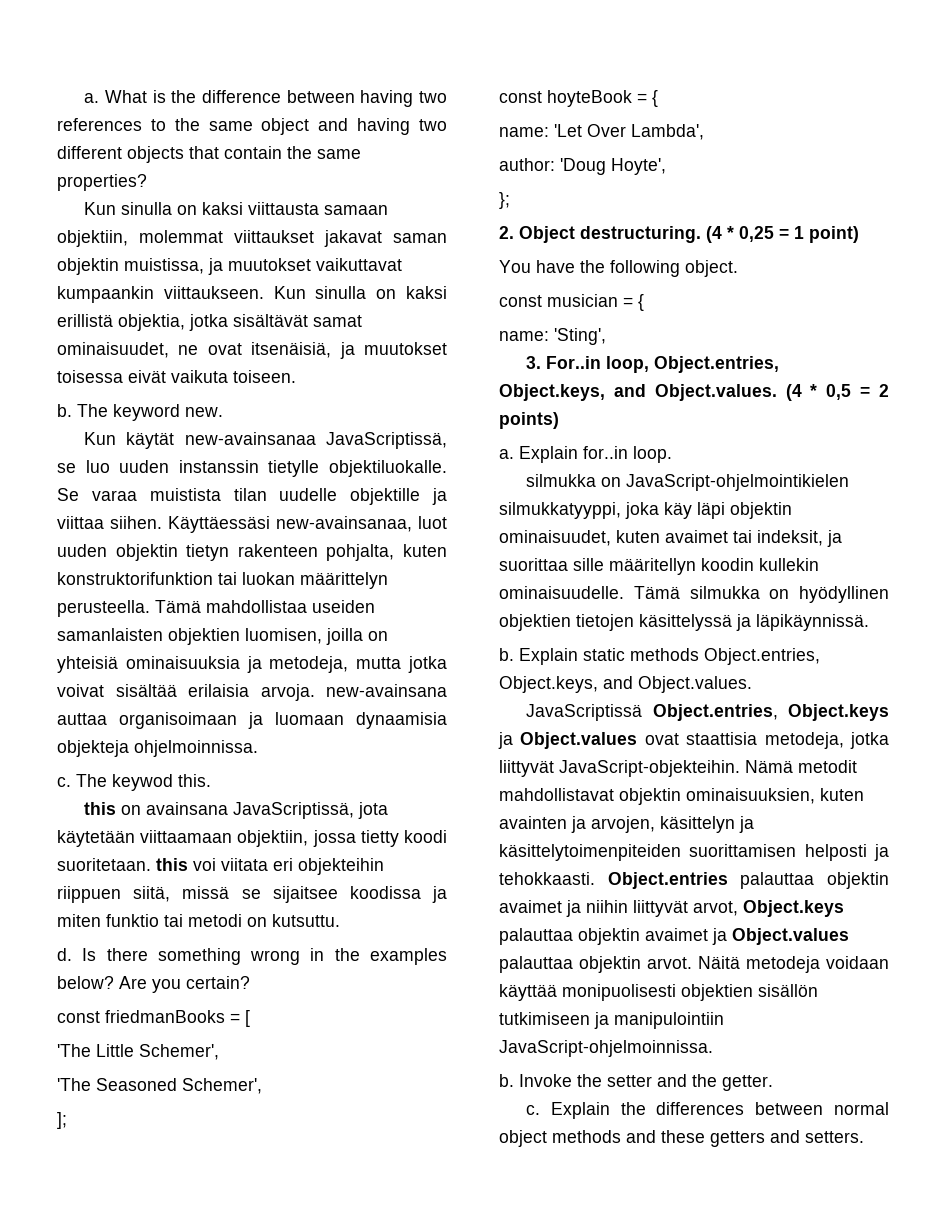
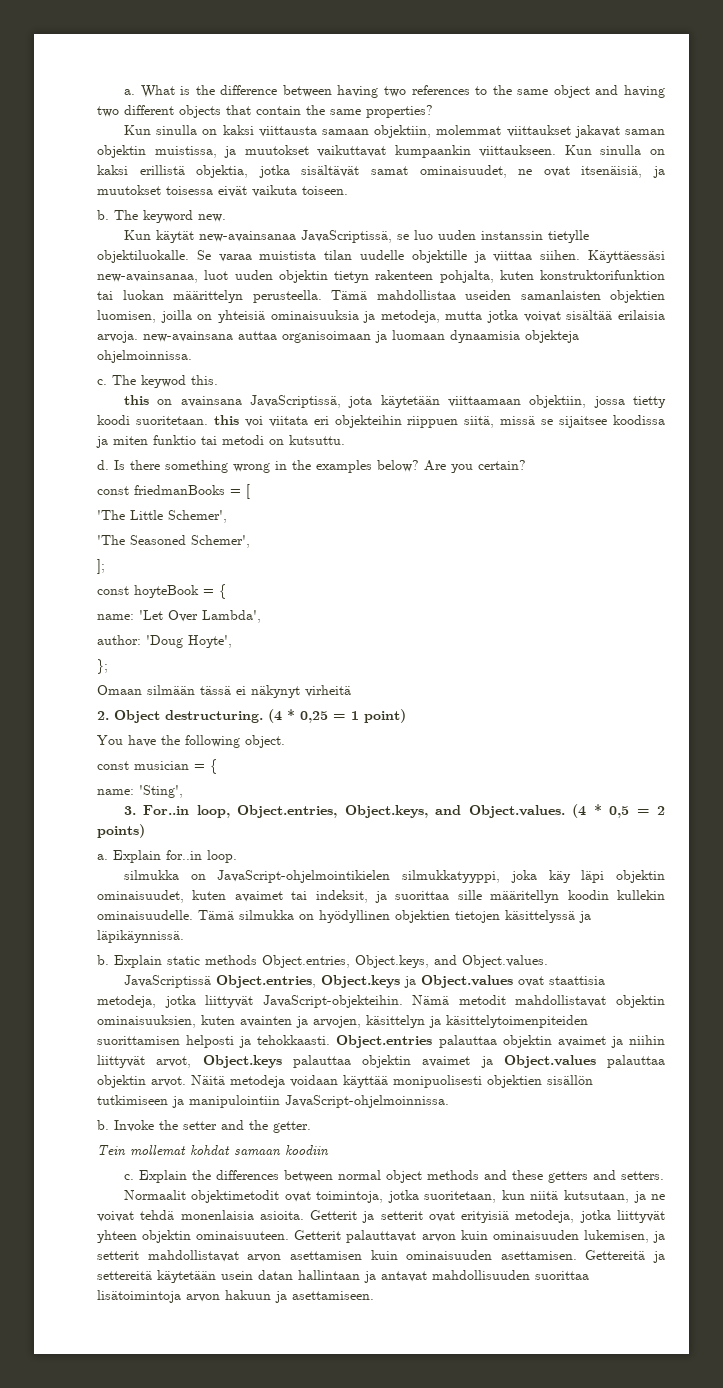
+ Omaan silmään tässä ei näkynyt virheitä
+ Tein mollemat kohdat samaan koodiin
+ Normaalit objektimetodit ovat toimintoja, jotka suoritetaan, kun niitä kutsutaan, ja ne voivat tehdä monenlaisia asioita. Getterit ja setterit ovat erityisiä metodeja, jotka liittyvät yhteen objektin ominaisuuteen. Getterit palauttavat arvon kuin ominaisuuden lukemisen, ja setterit mahdollistavat arvon asettamisen kuin ominaisuuden asettamisen. Gettereitä ja settereitä käytetään usein datan hallintaan ja antavat mahdollisuuden suorittaa lisätoimintoja arvon hakuun ja asettamiseen.

